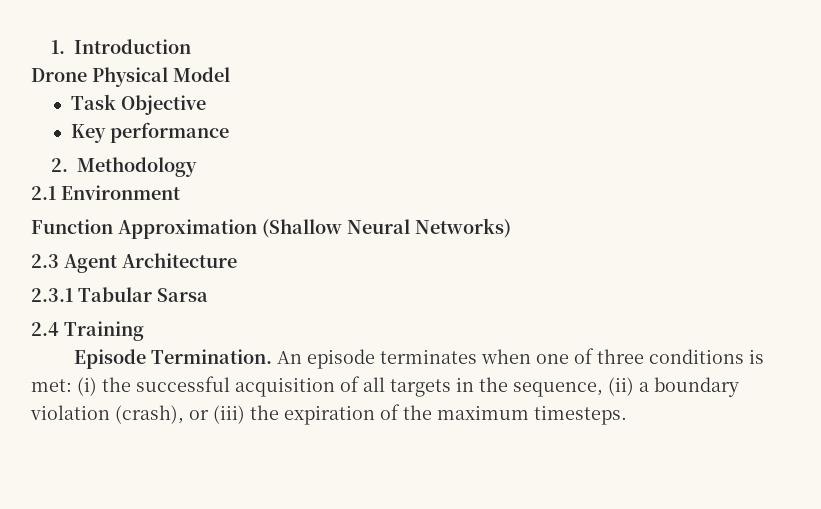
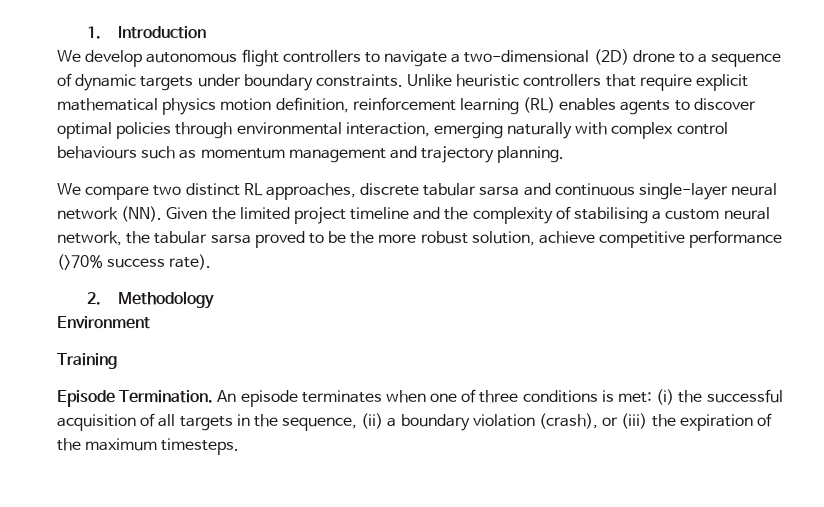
- Drone Physical Model
- Task Objective
- Key performance
+ We develop autonomous flight controllers to navigate a two-dimensional (2D) drone to a sequence of dynamic targets under boundary constraints. Unlike heuristic controllers that require explicit mathematical physics motion definition, reinforcement learning (RL) enables agents to discover optimal policies through environmental interaction, emerging naturally with complex control behaviours such as momentum management and trajectory planning.
+ We compare two distinct RL approaches, discrete tabular sarsa and continuous single-layer neural network (NN). Given the limited project timeline and the complexity of stabilising a custom neural network, the tabular sarsa proved to be the more robust solution, achieve competitive performance (>70% success rate).
- 2.1 Environment
+ Environment
- Function Approximation (Shallow Neural Networks)
- 2.3 Agent Architecture
- 2.3.1 Tabular Sarsa
- 2.4 Training
+ Training

